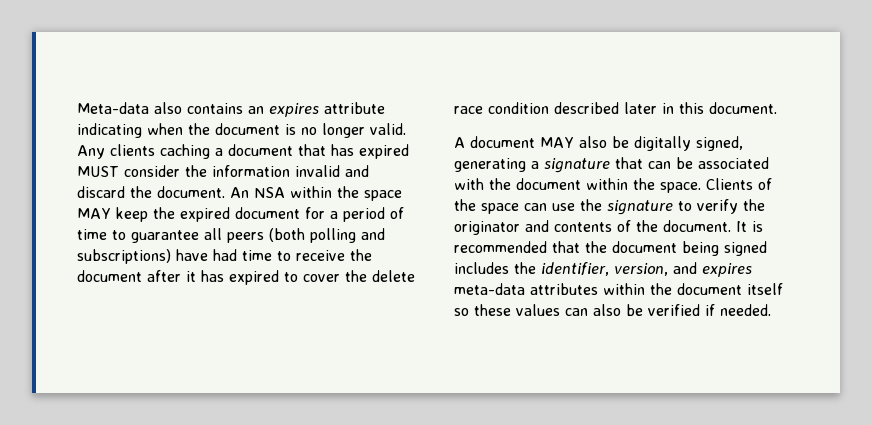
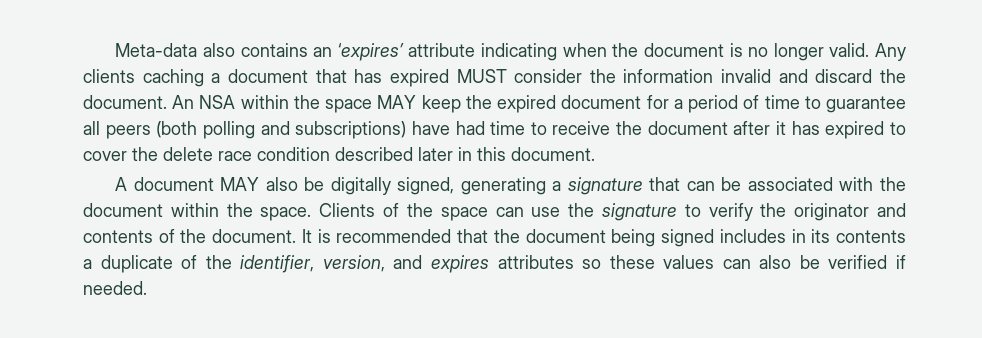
- Meta-data also contains an expires attribute indicating when the document is no longer valid.
+ Meta-data also contains an ‘expires’ attribute indicating when the document is no longer valid.
- It is recommended that the document being signed includes the identifier, version, and expires meta-data attributes within the document itself so these values can also be verified if needed.
+ It is recommended that the document being signed includes in its contents a duplicate of the identifier, version, and expires attributes so these values can also be verified if needed.

